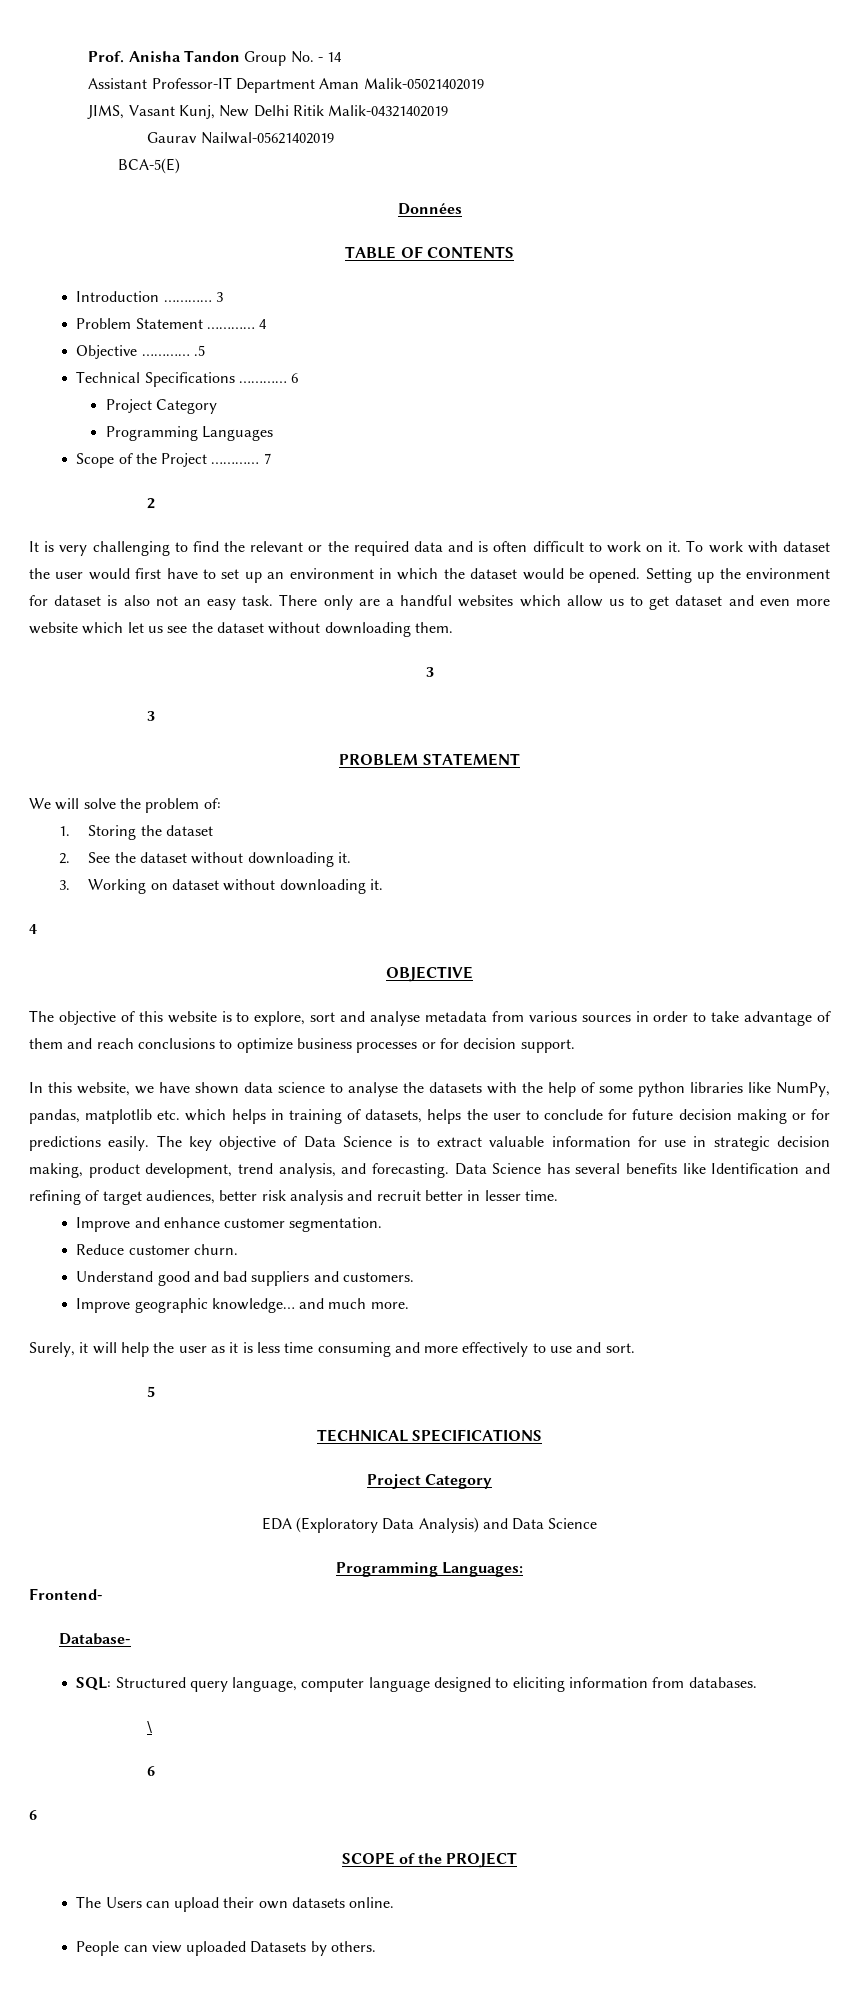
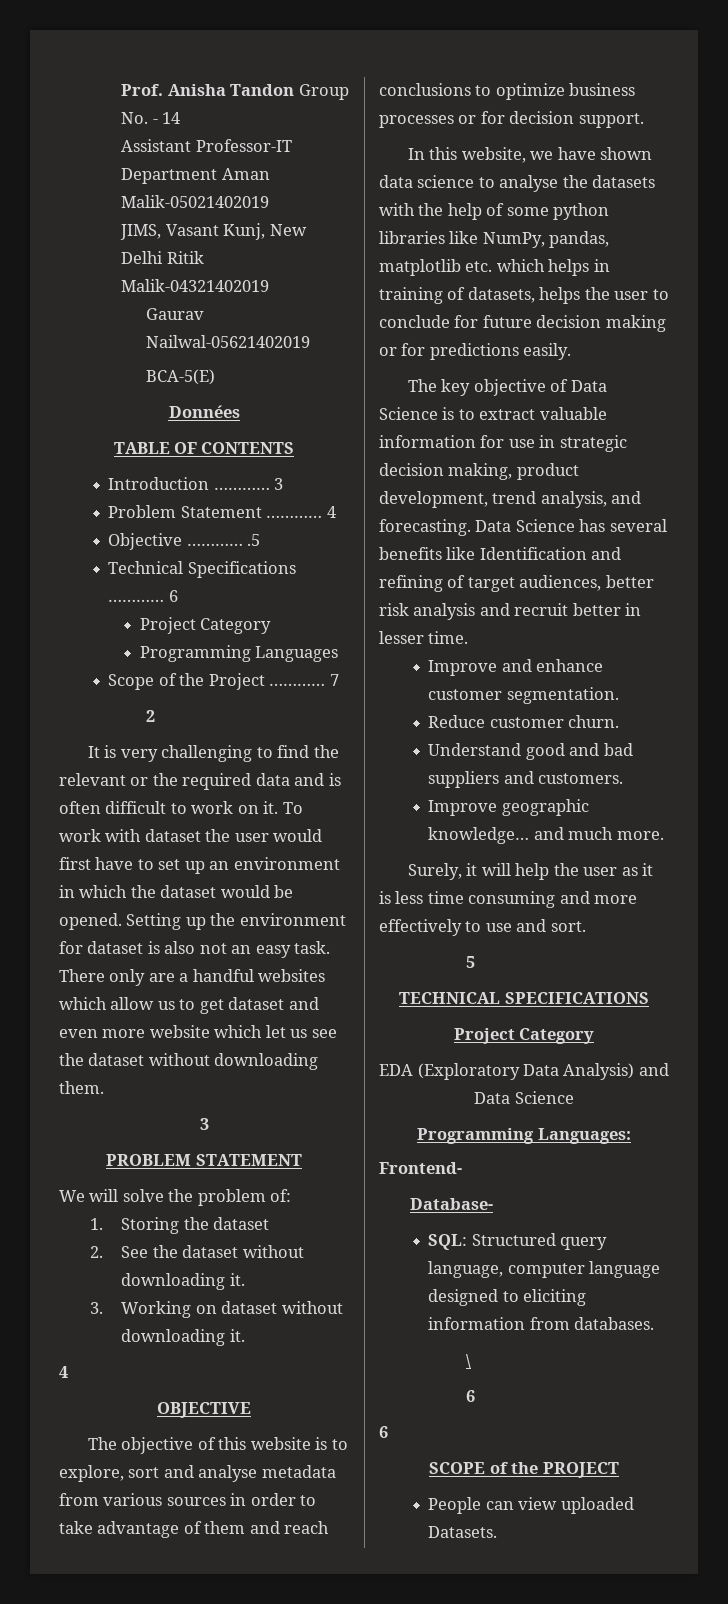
  There only are a handful websites which allow us to get dataset and even more website which let us see the dataset without downloading them.
- 3
- In this website, we have shown data science to analyse the datasets with the help of some python libraries like NumPy, pandas, matplotlib etc. which helps in training of datasets, helps the user to conclude for future decision making or for predictions easily. The key objective of Data Science is to extract valuable information for use in strategic decision making, product development, trend analysis, and forecasting.
+ In this website, we have shown data science to analyse the datasets with the help of some python libraries like NumPy, pandas, matplotlib etc. which helps in training of datasets, helps the user to conclude for future decision making or for predictions easily.
+ The key objective of Data Science is to extract valuable information for use in strategic decision making, product development, trend analysis, and forecasting.
- The Users can upload their own datasets online.
- People can view uploaded Datasets by others.
+ People can view uploaded Datasets.

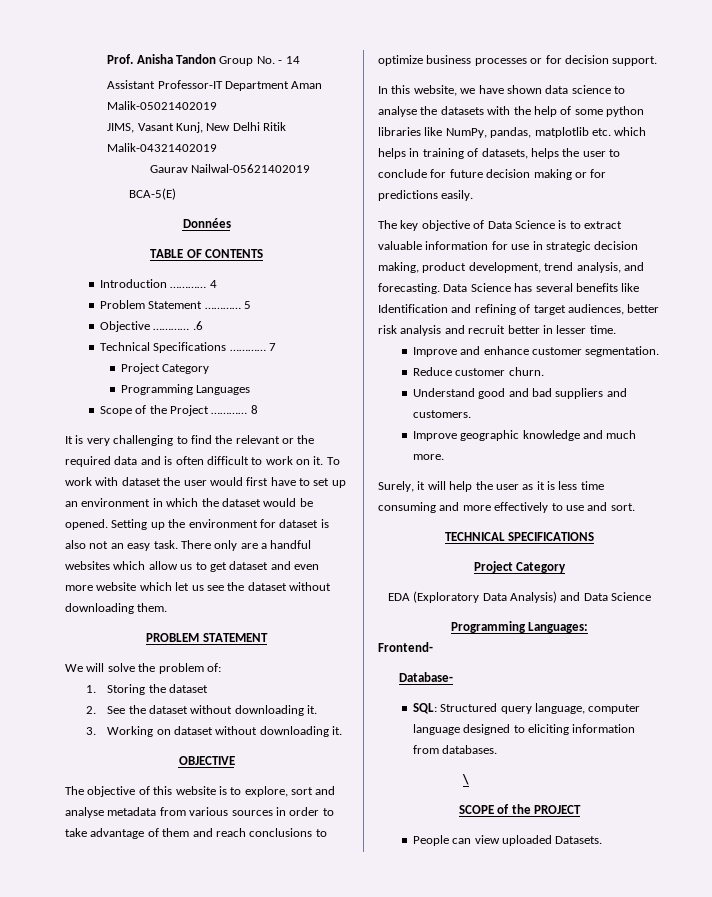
- Introduction ………… 3
+ Introduction ………… 4
- Problem Statement ………… 4
+ Problem Statement ………… 5
- Objective ………… .5
+ Objective ………… .6
- Technical Specifications ………… 6
+ Technical Specifications ………… 7
- 7
- 2
+ 8
  There only are a handful websites which allow us to get dataset and even more website which let us see the dataset without downloading them.
- 3
  3. Working on dataset without downloading it.
- 4
- Improve geographic knowledge… and much more.
+ Improve geographic knowledge and much more.
- 5
  \
- 6
- 6

